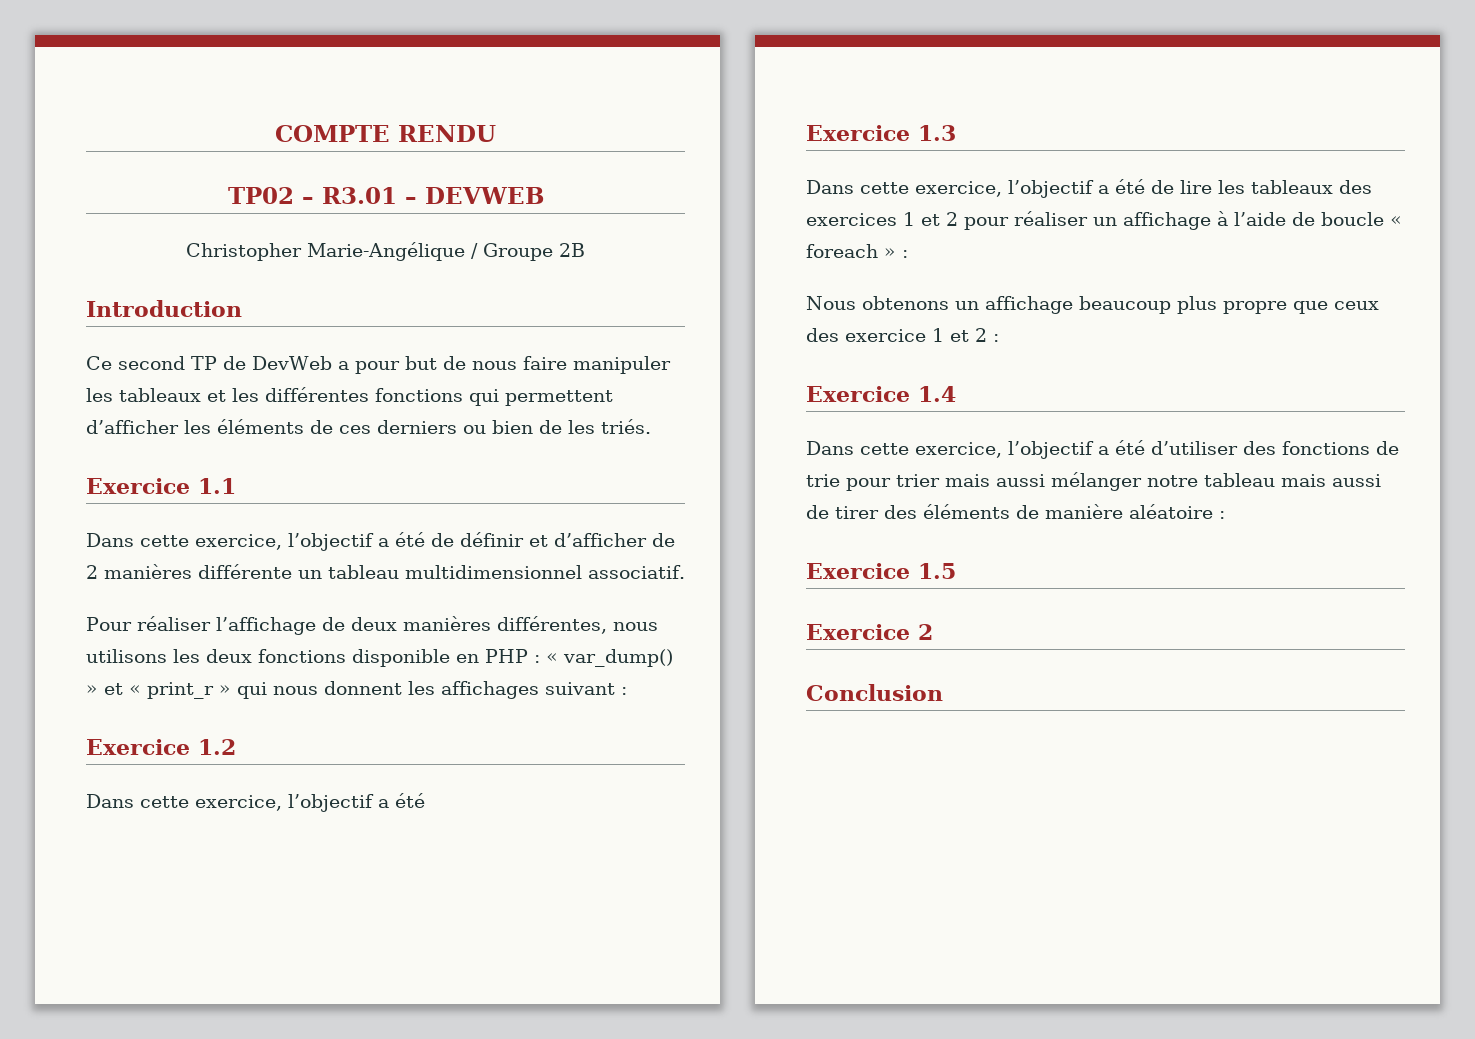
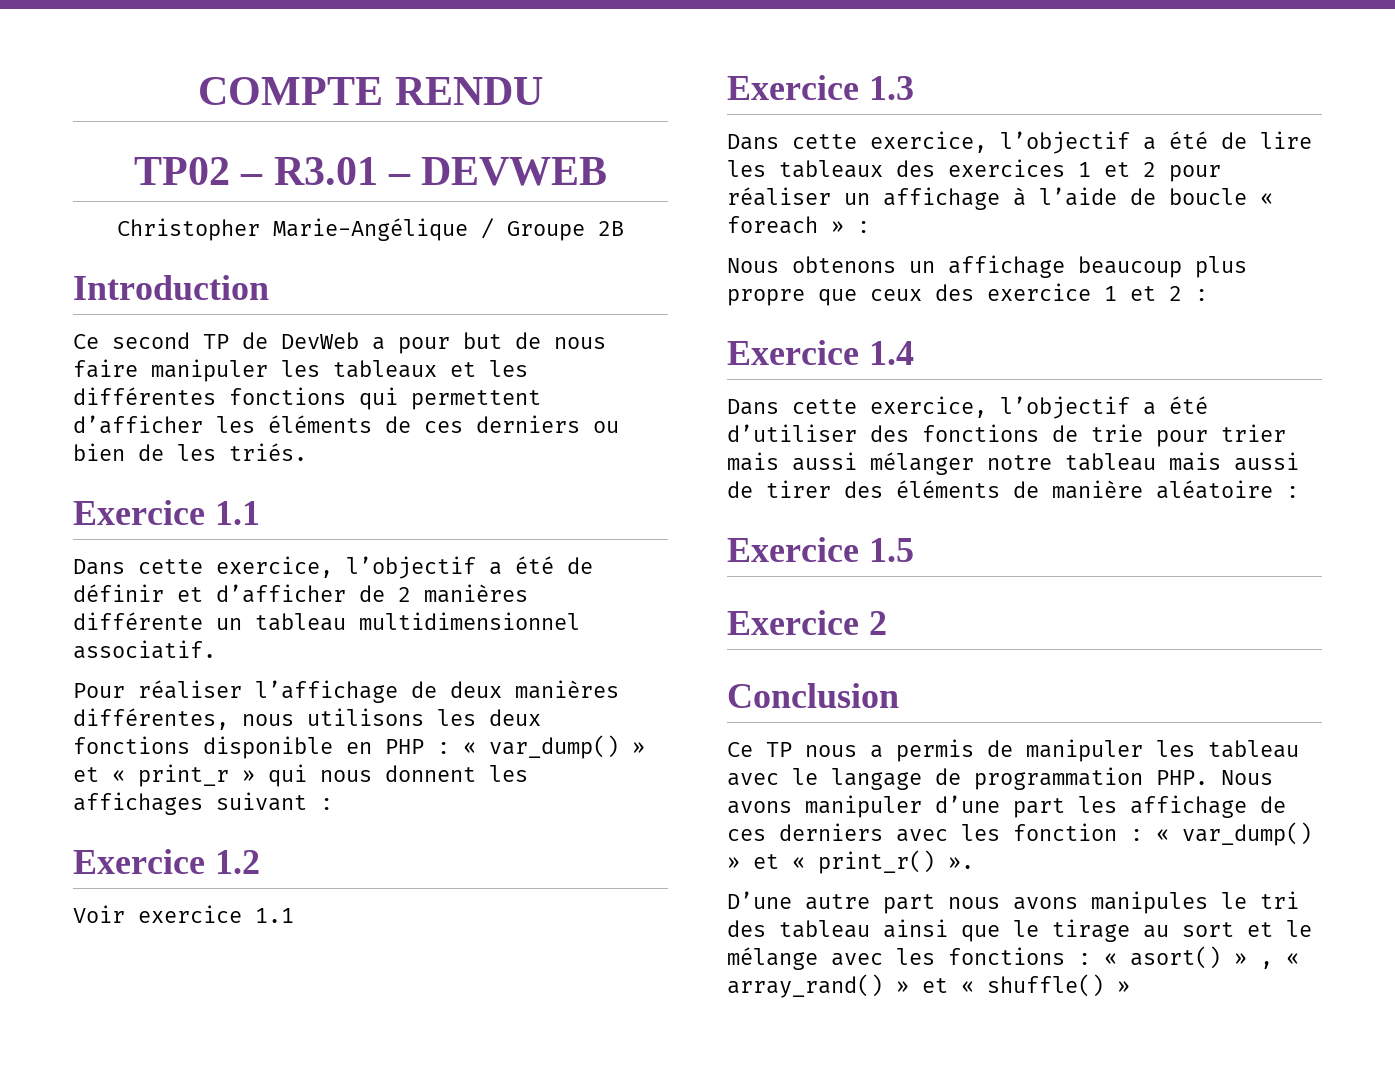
  Exercice 1.2
- Dans cette exercice, l’objectif a été
+ Voir exercice 1.1
+ Ce TP nous a permis de manipuler les tableau avec le langage de programmation PHP. Nous avons manipuler d’une part les affichage de ces derniers avec les fonction : « var_dump() » et « print_r() ».
+ D’une autre part nous avons manipules le tri des tableau ainsi que le tirage au sort et le mélange avec les fonctions : « asort() » , « array_rand() » et « shuffle() »

